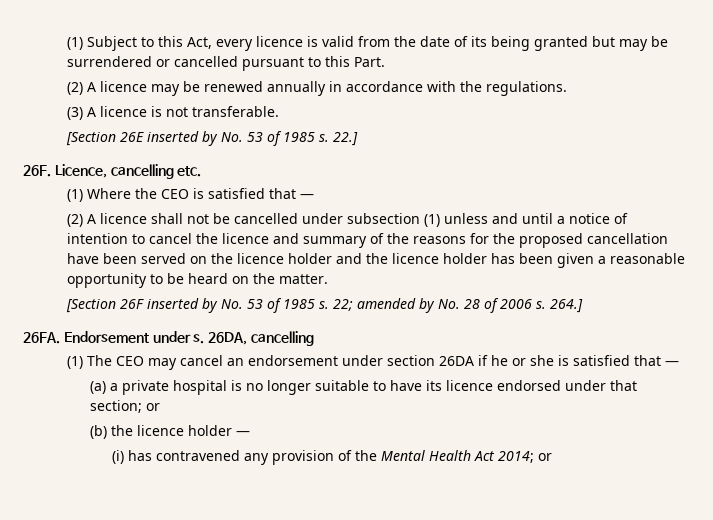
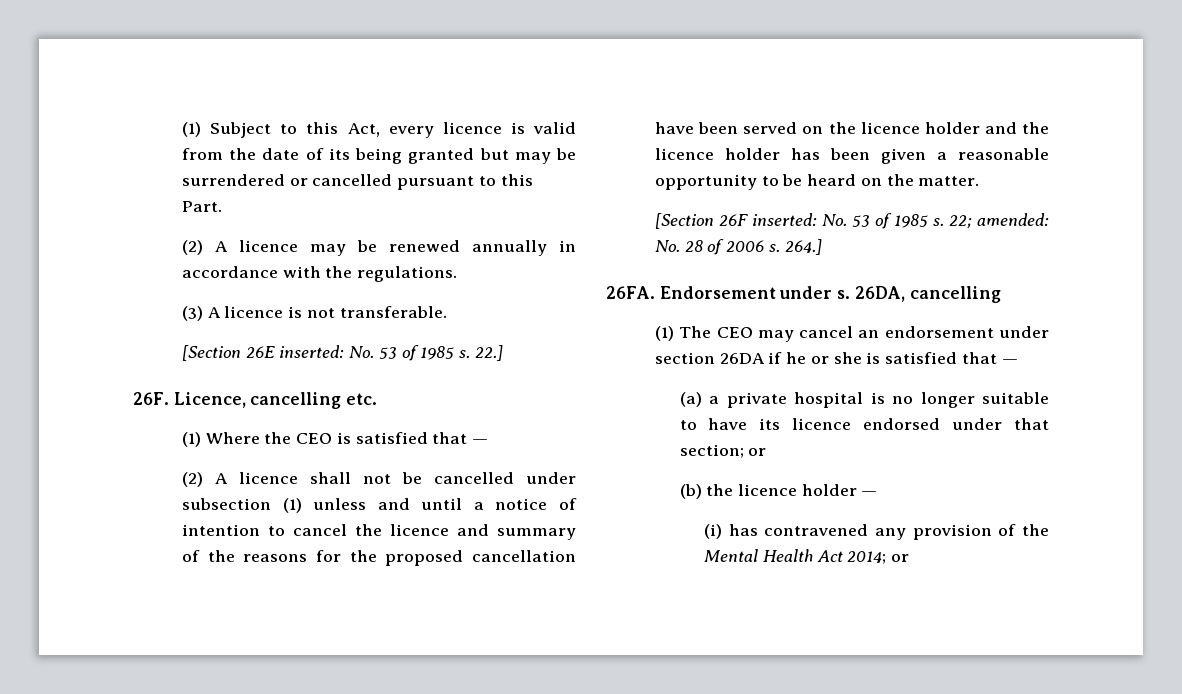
- [Section 26E inserted by No. 53 of 1985 s.
+ [Section 26E inserted: No. 53 of 1985 s.
- [Section 26F inserted by No. 53 of 1985 s.
+ [Section 26F inserted: No. 53 of 1985 s.
- 22; amended by No. 28 of 2006 s.
+ 22; amended: No. 28 of 2006 s.

